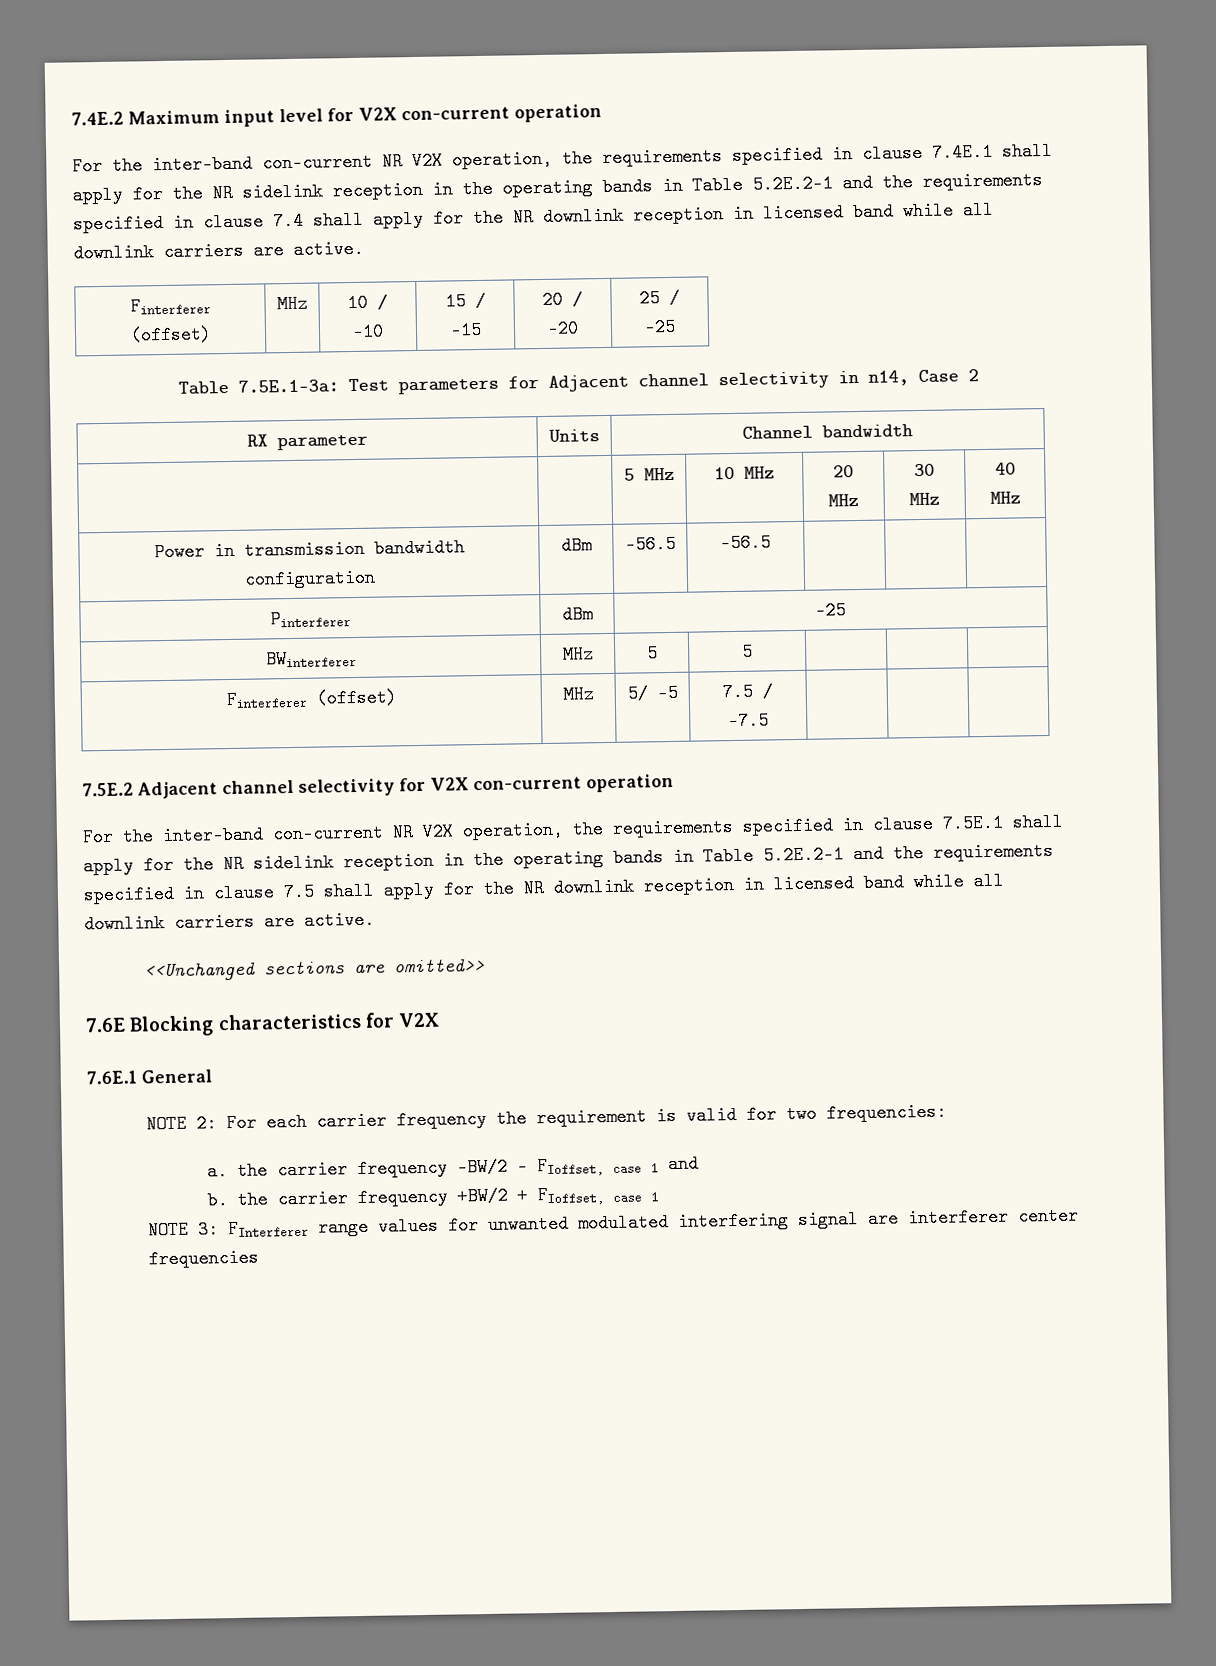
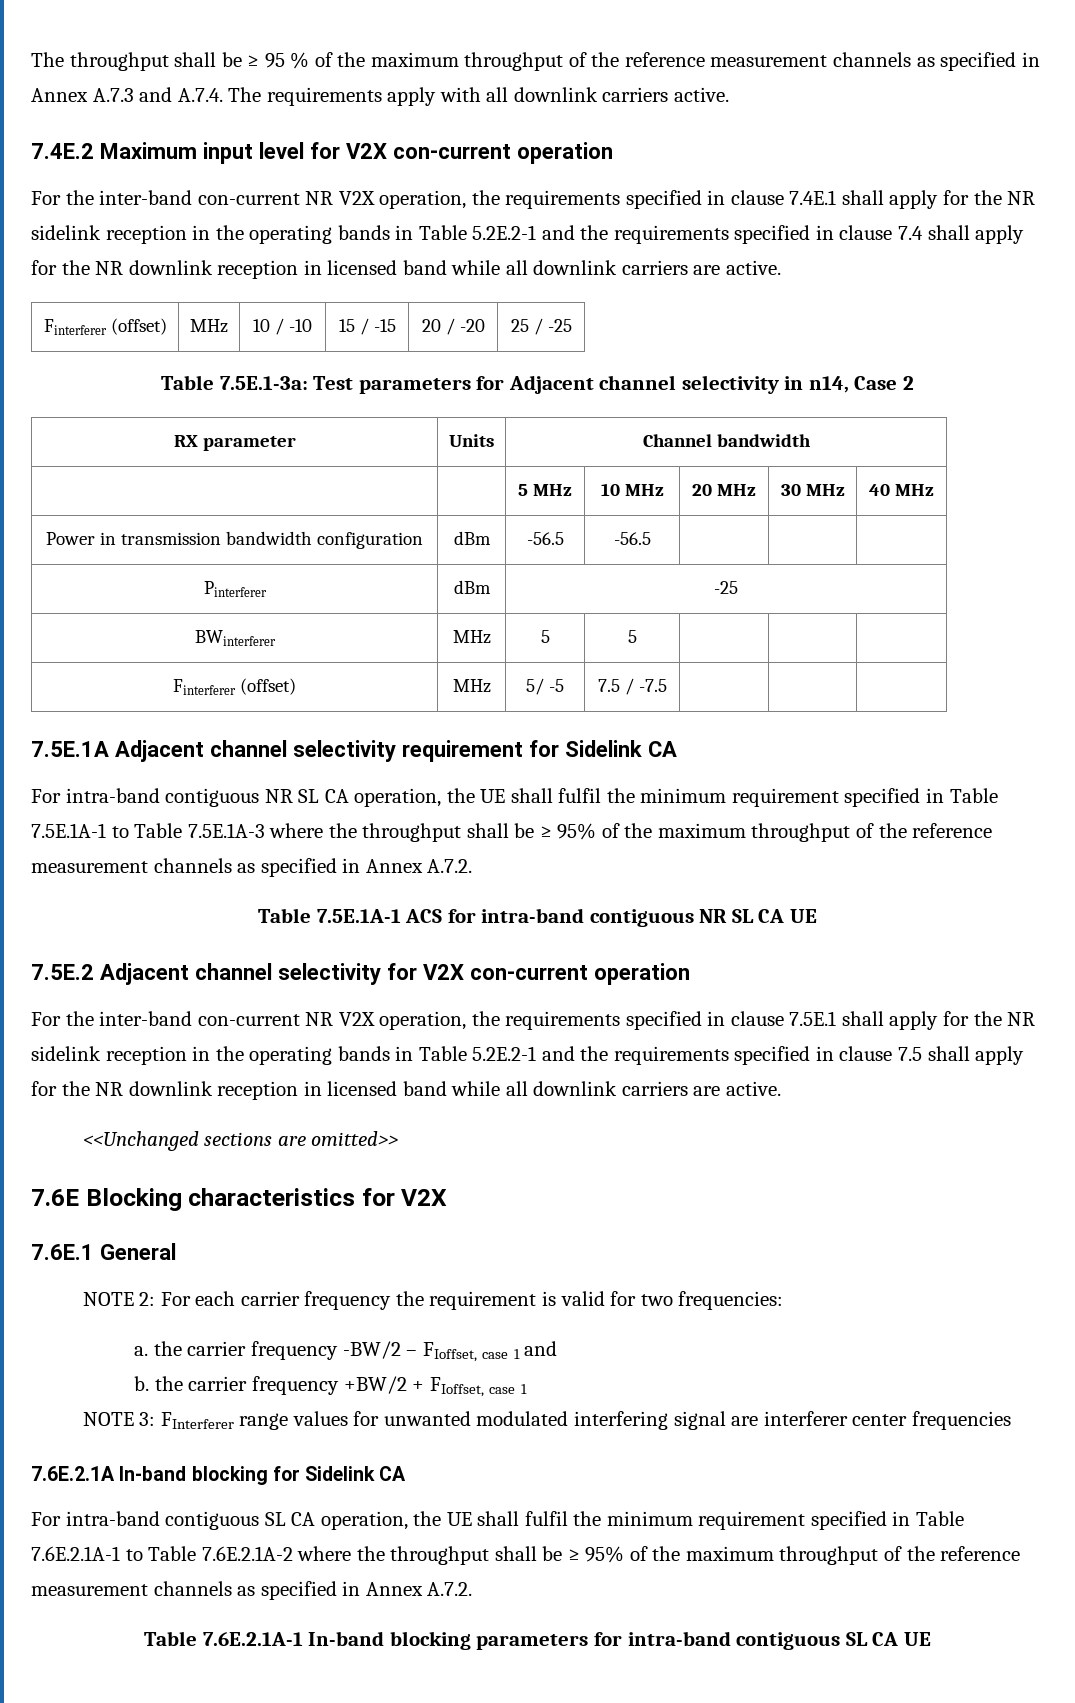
+ The throughput shall be ≥ 95 % of the maximum throughput of the reference measurement channels as specified in Annex A.7.3 and A.7.4. The requirements apply with all downlink carriers active.
+ 7.5E.1A Adjacent channel selectivity requirement for Sidelink CA
+ For intra-band contiguous NR SL CA operation, the UE shall fulfil the minimum requirement specified in Table 7.5E.1A-1 to Table 7.5E.1A-3 where the throughput shall be ≥ 95% of the maximum throughput of the reference measurement channels as specified in Annex A.7.2.
+ Table 7.5E.1A-1 ACS for intra-band contiguous NR SL CA UE
+ 7.6E.2.1A In-band blocking for Sidelink CA
+ For intra-band contiguous SL CA operation, the UE shall fulfil the minimum requirement specified in Table 7.6E.2.1A-1 to Table 7.6E.2.1A-2 where the throughput shall be ≥ 95% of the maximum throughput of the reference measurement channels as specified in Annex A.7.2.
+ Table 7.6E.2.1A-1 In-band blocking parameters for intra-band contiguous SL CA UE

